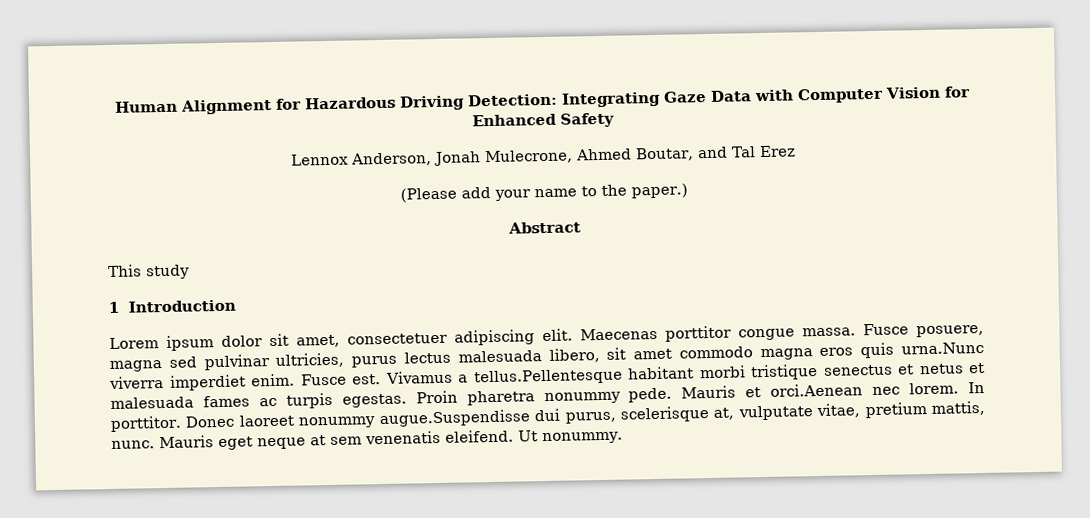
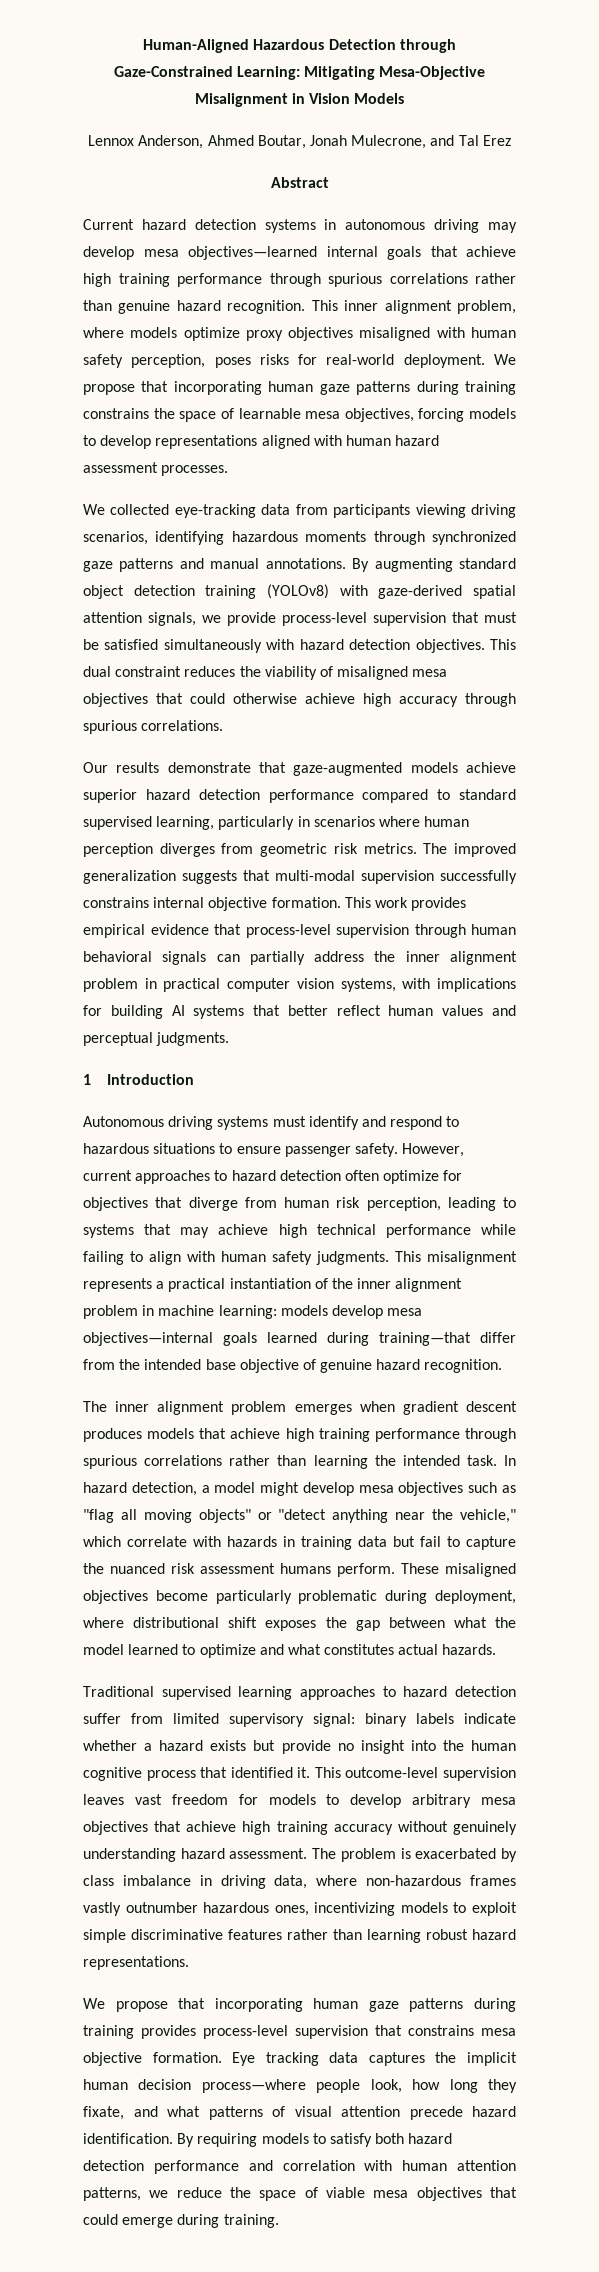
- Human Alignment for Hazardous Driving Detection: Integrating Gaze Data with Computer Vision for Enhanced Safety
- Lennox Anderson, Jonah Mulecrone, Ahmed Boutar, and Tal Erez
- (Please add your name to the paper.)
+ Human-Aligned Hazardous Detection through Gaze-Constrained Learning: Mitigating Mesa-Objective Misalignment in Vision Models
+ Lennox Anderson, Ahmed Boutar, Jonah Mulecrone, and Tal Erez
  Abstract
- This study
+ Current hazard detection systems in autonomous driving may develop mesa objectives—learned internal goals that achieve high training performance through spurious correlations rather than genuine hazard recognition. This inner alignment problem, where models optimize proxy objectives misaligned with human safety perception, poses risks for real-world deployment. We propose that incorporating human gaze patterns during training constrains the space of learnable mesa objectives, forcing models to develop representations aligned with human hazard assessment processes.
+ We collected eye-tracking data from participants viewing driving scenarios, identifying hazardous moments through synchronized gaze patterns and manual annotations. By augmenting standard object detection training (YOLOv8) with gaze-derived spatial attention signals, we provide process-level supervision that must be satisfied simultaneously with hazard detection objectives. This dual constraint reduces the viability of misaligned mesa objectives that could otherwise achieve high accuracy through spurious correlations.
+ Our results demonstrate that gaze-augmented models achieve superior hazard detection performance compared to standard supervised learning, particularly in scenarios where human perception diverges from geometric risk metrics. The improved generalization suggests that multi-modal supervision successfully constrains internal objective formation. This work provides empirical evidence that process-level supervision through human behavioral signals can partially address the inner alignment problem in practical computer vision systems, with implications for building AI systems that better reflect human values and perceptual judgments.
  1 Introduction
- Lorem ipsum dolor sit amet, consectetuer adipiscing elit. Maecenas porttitor congue massa. Fusce posuere, magna sed pulvinar ultricies, purus lectus malesuada libero, sit amet commodo magna eros quis urna.Nunc viverra imperdiet enim. Fusce est. Vivamus a tellus.Pellentesque habitant morbi tristique senectus et netus et malesuada fames ac turpis egestas. Proin pharetra nonummy pede. Mauris et orci.Aenean nec lorem. In porttitor. Donec laoreet nonummy augue.Suspendisse dui purus, scelerisque at, vulputate vitae, pretium mattis, nunc. Mauris eget neque at sem venenatis eleifend. Ut nonummy.
+ Autonomous driving systems must identify and respond to hazardous situations to ensure passenger safety. However, current approaches to hazard detection often optimize for objectives that diverge from human risk perception, leading to systems that may achieve high technical performance while failing to align with human safety judgments. This misalignment represents a practical instantiation of the inner alignment problem in machine learning: models develop mesa objectives—internal goals learned during training—that differ from the intended base objective of genuine hazard recognition.
+ The inner alignment problem emerges when gradient descent produces models that achieve high training performance through spurious correlations rather than learning the intended task. In hazard detection, a model might develop mesa objectives such as "flag all moving objects" or "detect anything near the vehicle," which correlate with hazards in training data but fail to capture the nuanced risk assessment humans perform. These misaligned objectives become particularly problematic during deployment, where distributional shift exposes the gap between what the model learned to optimize and what constitutes actual hazards.
+ Traditional supervised learning approaches to hazard detection suffer from limited supervisory signal: binary labels indicate whether a hazard exists but provide no insight into the human cognitive process that identified it. This outcome-level supervision leaves vast freedom for models to develop arbitrary mesa objectives that achieve high training accuracy without genuinely understanding hazard assessment. The problem is exacerbated by class imbalance in driving data, where non-hazardous frames vastly outnumber hazardous ones, incentivizing models to exploit simple discriminative features rather than learning robust hazard representations.
+ We propose that incorporating human gaze patterns during training provides process-level supervision that constrains mesa objective formation. Eye tracking data captures the implicit human decision process—where people look, how long they fixate, and what patterns of visual attention precede hazard identification. By requiring models to satisfy both hazard detection performance and correlation with human attention patterns, we reduce the space of viable mesa objectives that could emerge during training.

